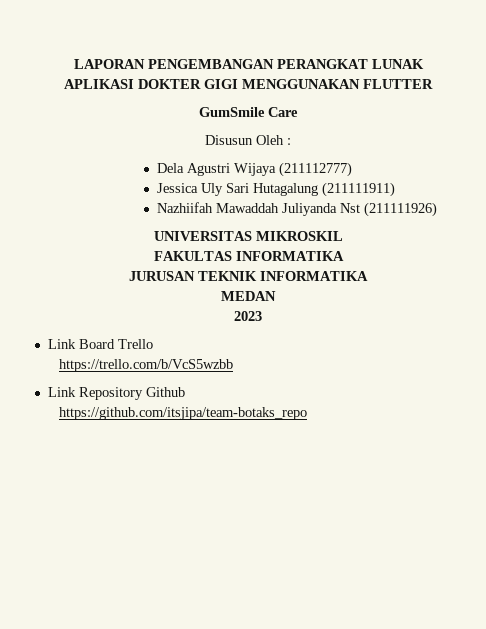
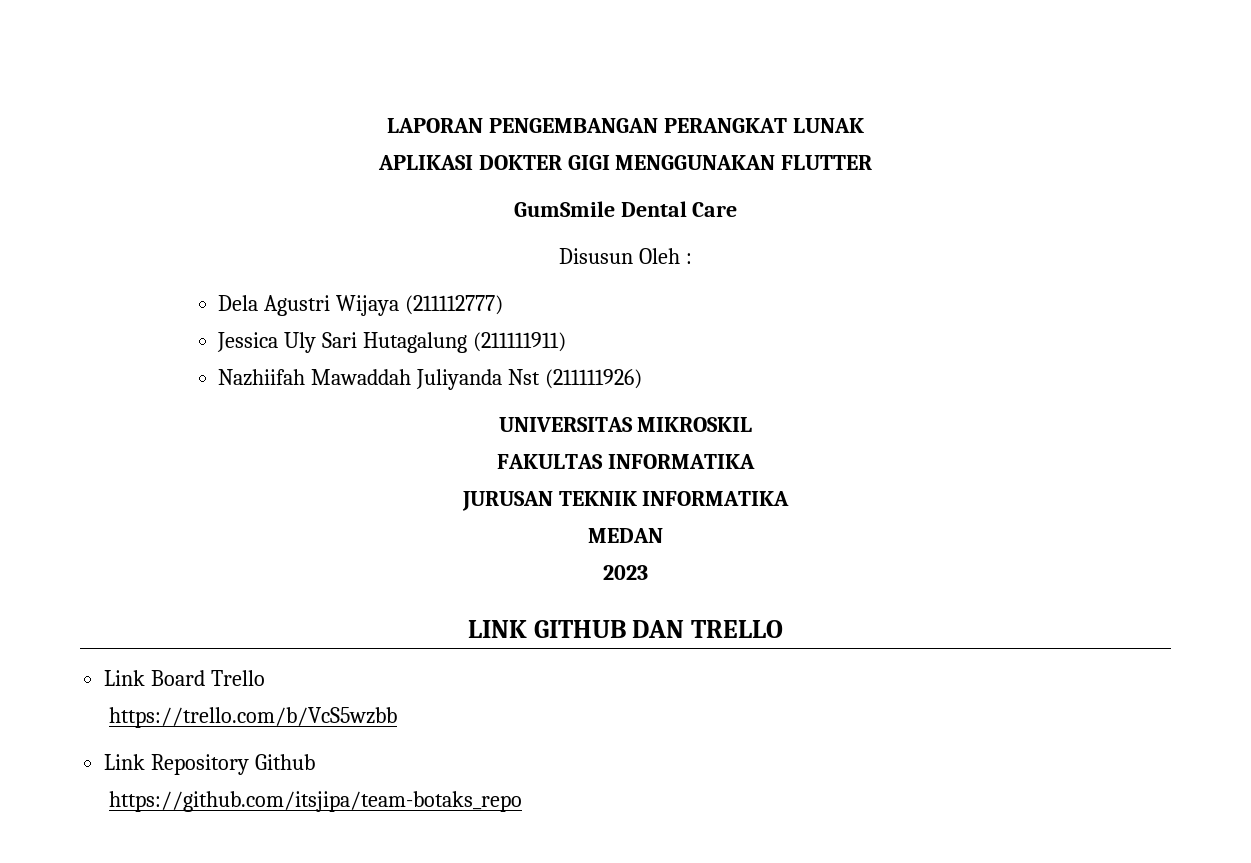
- GumSmile Care
+ GumSmile Dental Care
+ LINK GITHUB DAN TRELLO

